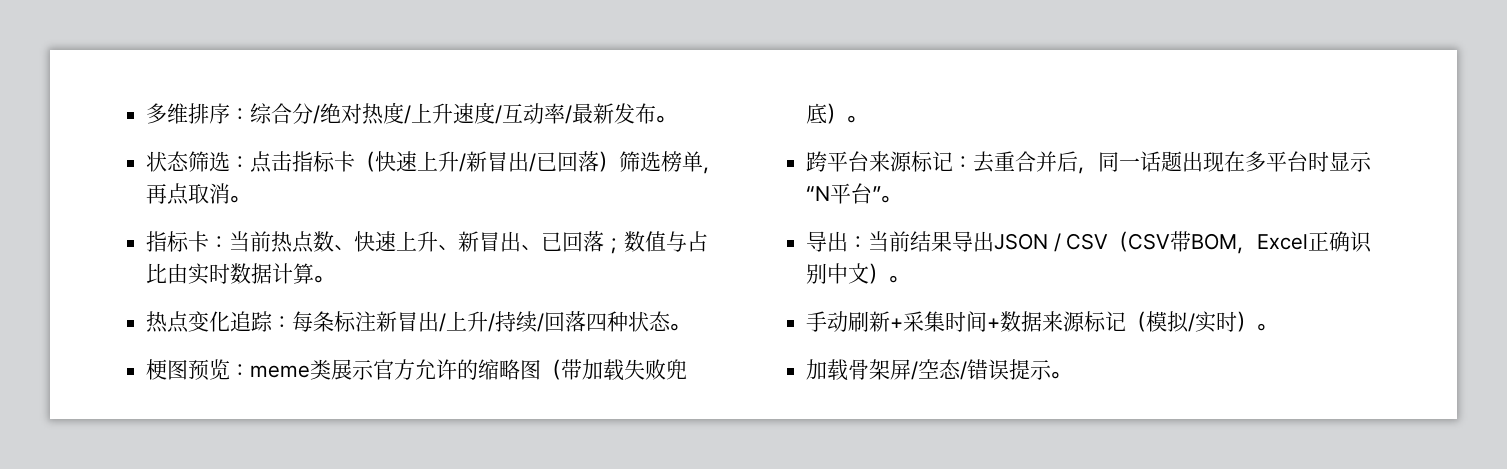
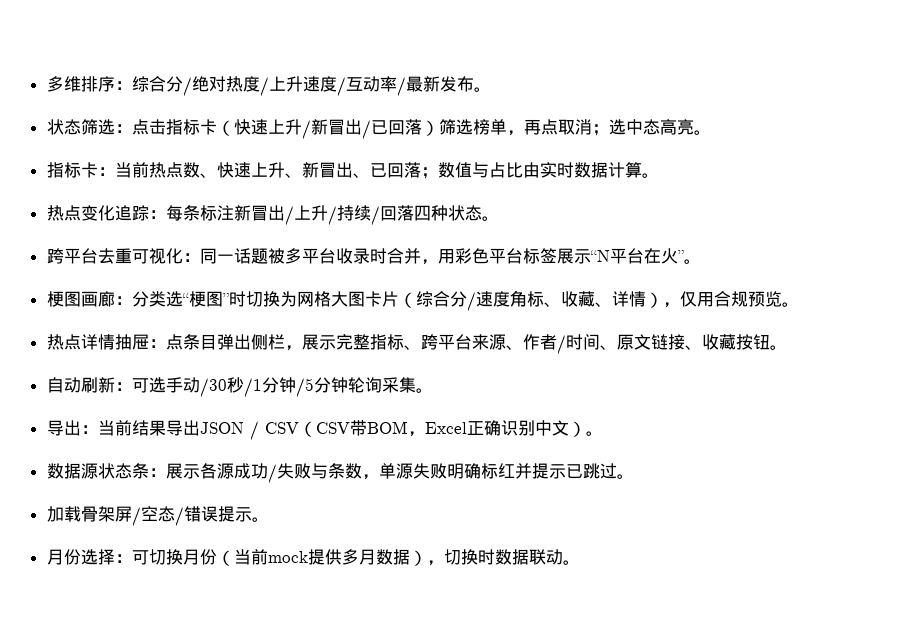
- 状态筛选：点击指标卡（快速上升/新冒出/已回落）筛选榜单，再点取消。
+ 状态筛选：点击指标卡（快速上升/新冒出/已回落）筛选榜单，再点取消；选中态高亮。
- 梗图预览：meme类展示官方允许的缩略图（带加载失败兜底）。
- 跨平台来源标记：去重合并后，同一话题出现在多平台时显示“N平台”。
+ 跨平台去重可视化：同一话题被多平台收录时合并，用彩色平台标签展示“N平台在火”。
+ 梗图画廊：分类选“梗图”时切换为网格大图卡片（综合分/速度角标、收藏、详情），仅用合规预览。
+ 热点详情抽屉：点条目弹出侧栏，展示完整指标、跨平台来源、作者/时间、原文链接、收藏按钮。
+ 自动刷新：可选手动/30秒/1分钟/5分钟轮询采集。
- 手动刷新+采集时间+数据来源标记（模拟/实时）。
+ 数据源状态条：展示各源成功/失败与条数，单源失败明确标红并提示已跳过。
+ 月份选择：可切换月份（当前mock提供多月数据），切换时数据联动。

